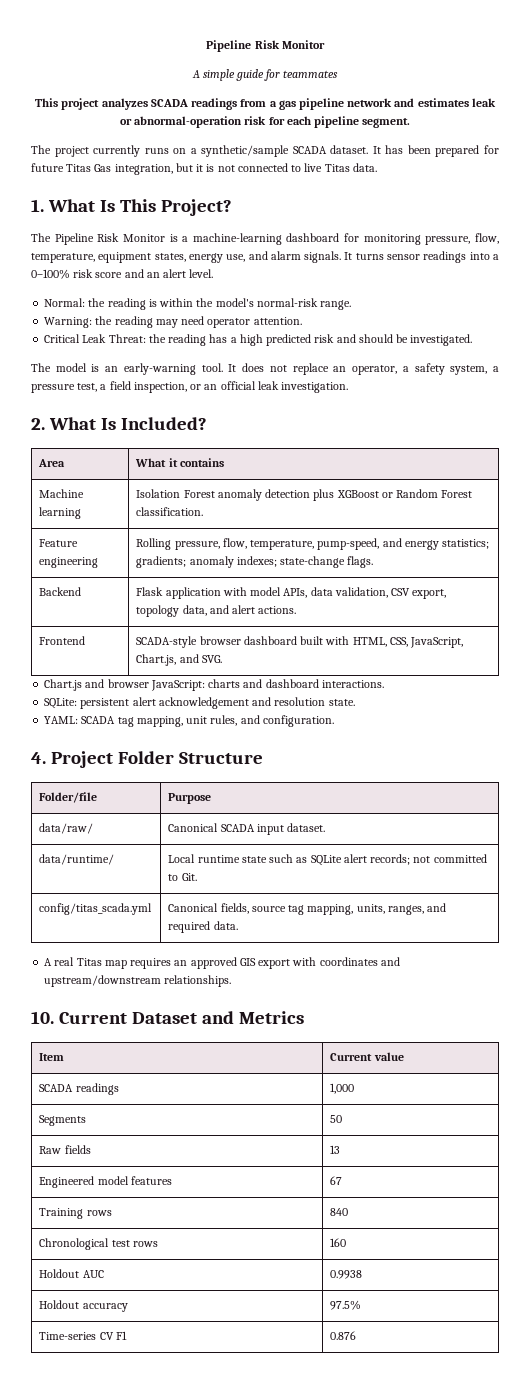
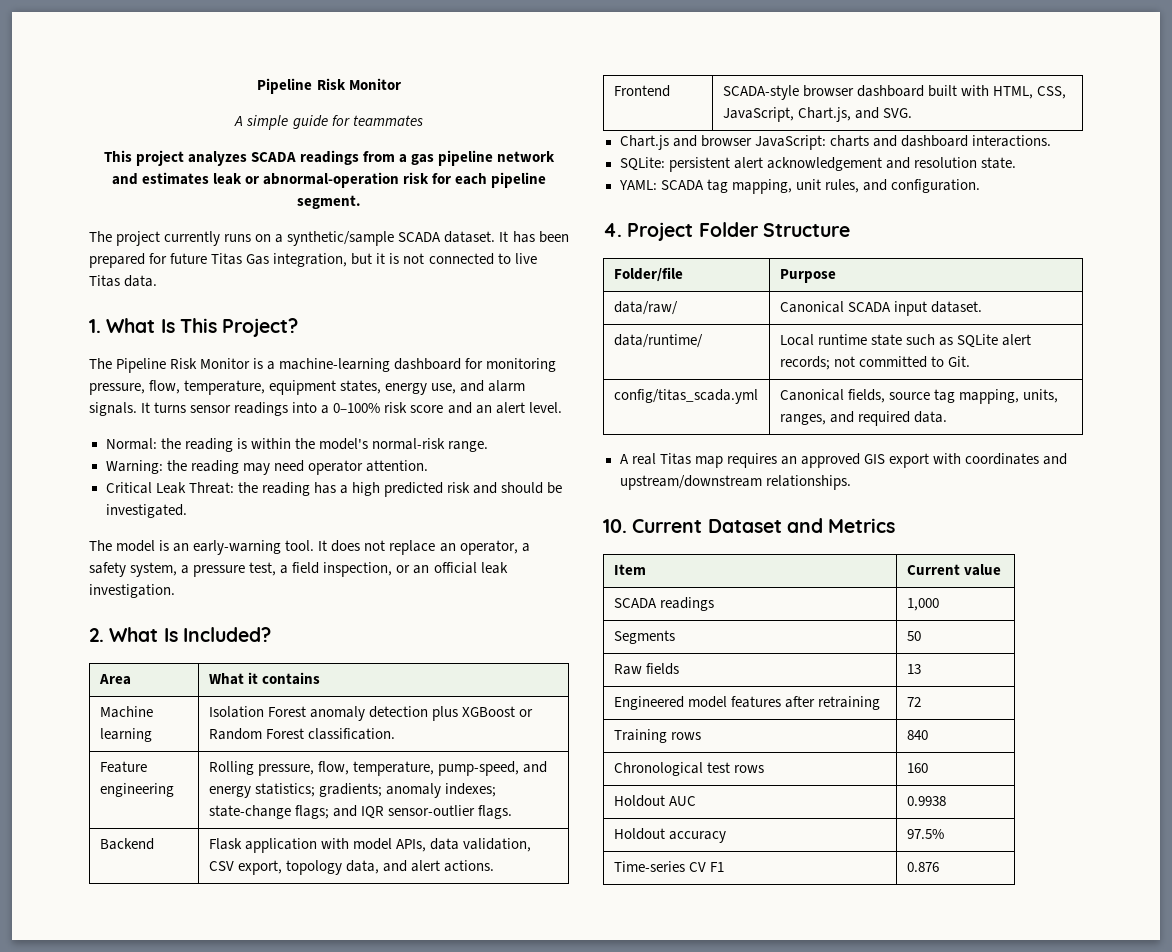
- Feature engineering | Rolling pressure, flow, temperature, pump-speed, and energy statistics; gradients; anomaly indexes; state-change flags.
+ Feature engineering | Rolling pressure, flow, temperature, pump-speed, and energy statistics; gradients; anomaly indexes; state-change flags; and IQR sensor-outlier flags.
- Engineered model features | 67
+ Engineered model features after retraining | 72

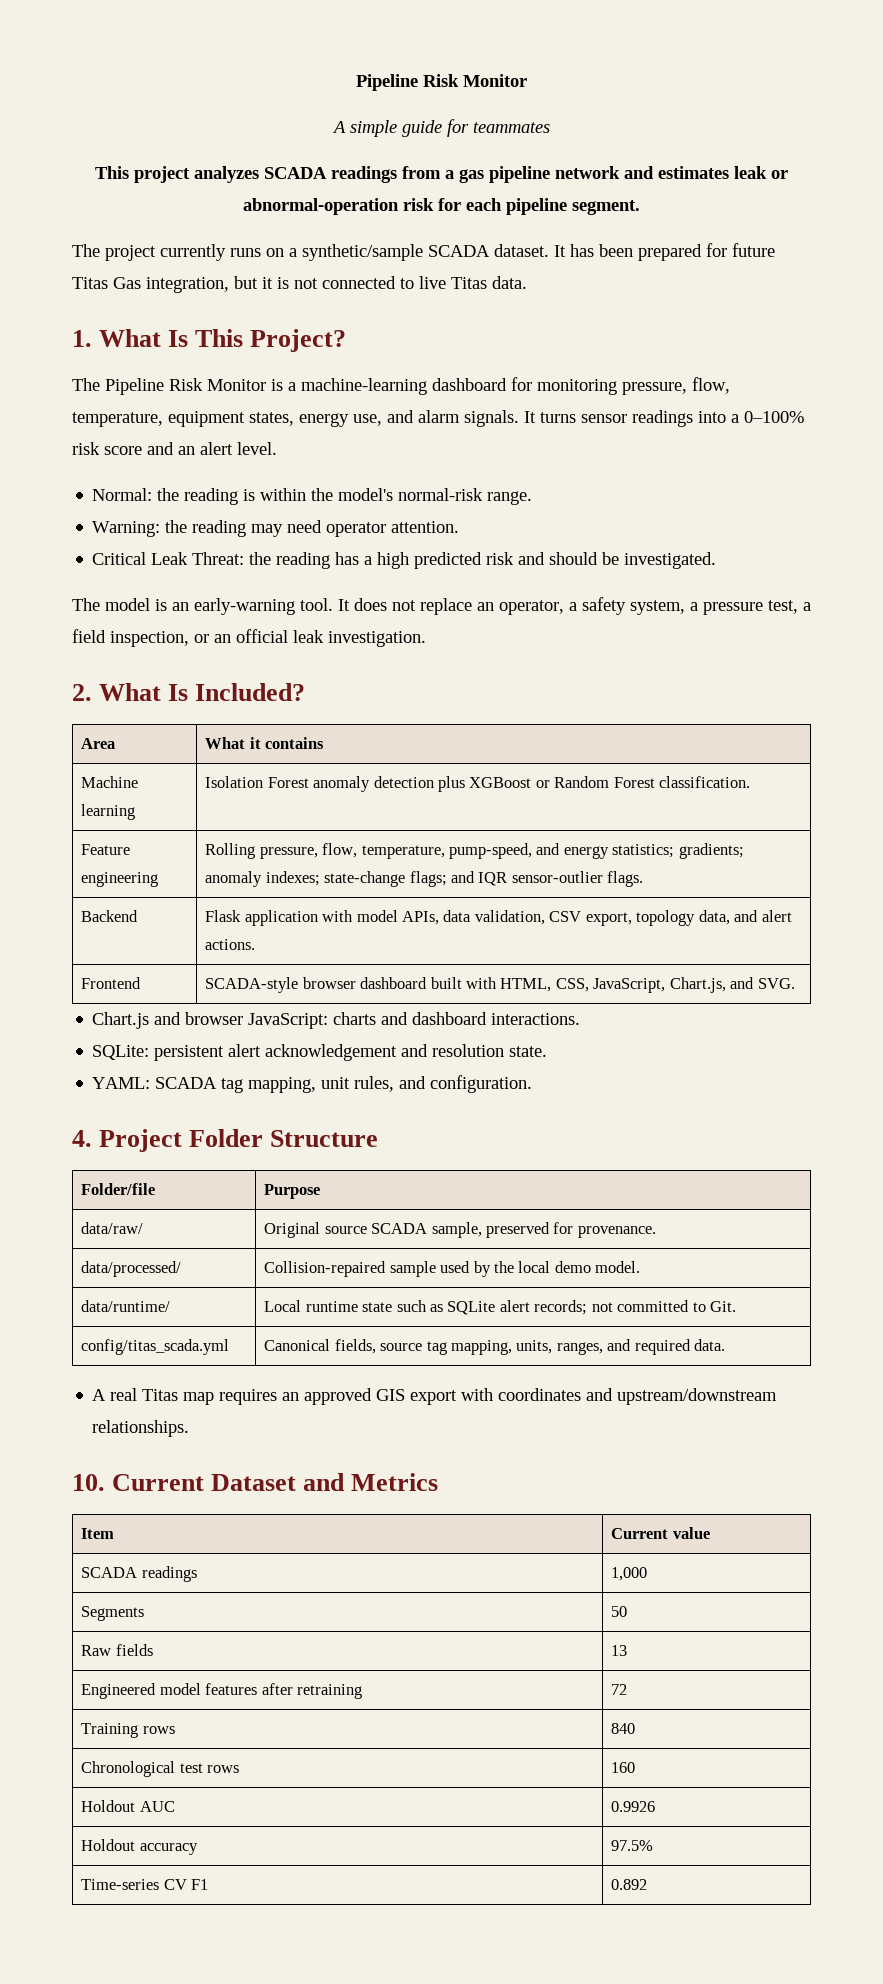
- data/raw/ | Canonical SCADA input dataset.
+ data/raw/ | Original source SCADA sample, preserved for provenance.
+ data/processed/ | Collision-repaired sample used by the local demo model.
- Holdout AUC | 0.9938
+ Holdout AUC | 0.9926
- Time-series CV F1 | 0.876
+ Time-series CV F1 | 0.892

